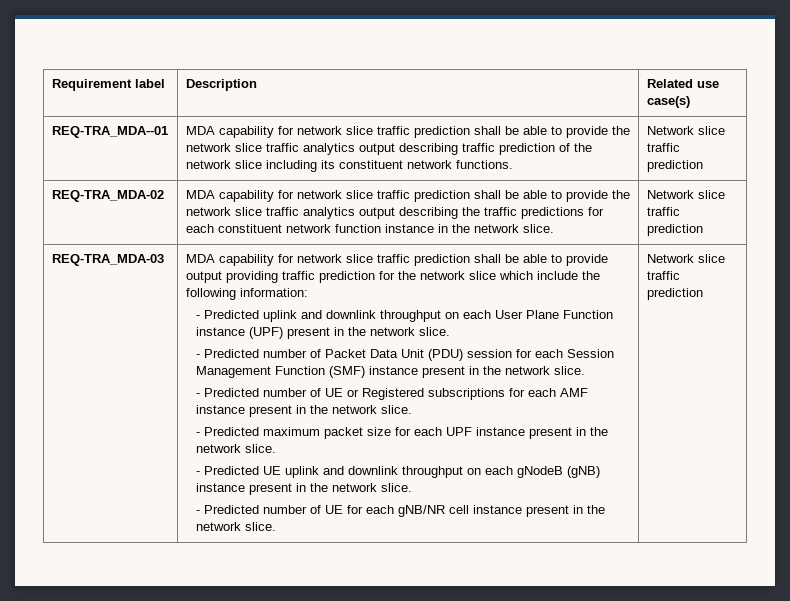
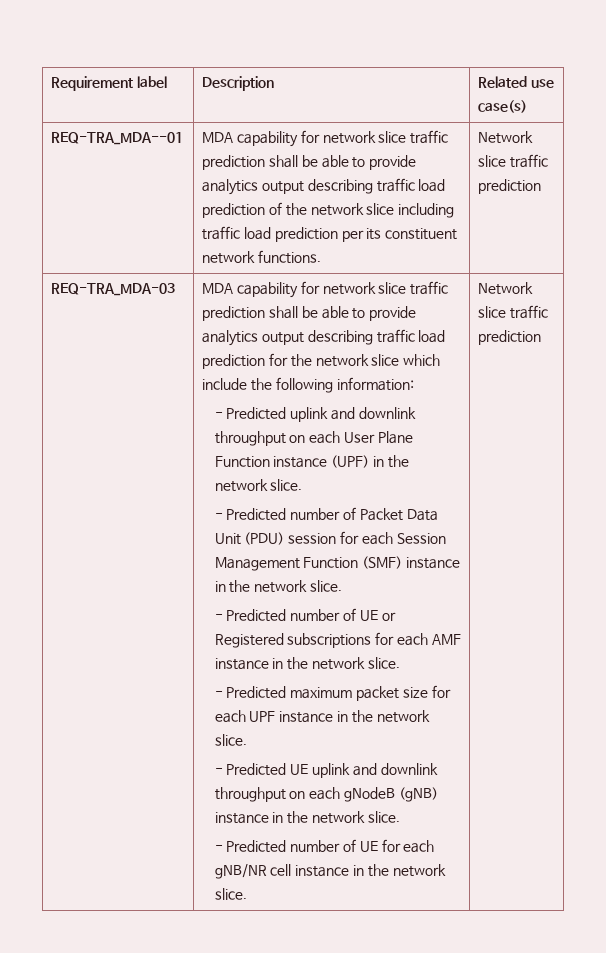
- REQ-TRA_MDA--01 | MDA capability for network slice traffic prediction shall be able to provide the network slice traffic analytics output describing traffic prediction of the network slice including its constituent network functions. | Network slice traffic prediction
+ REQ-TRA_MDA--01 | MDA capability for network slice traffic prediction shall be able to provide analytics output describing traffic load prediction of the network slice including traffic load prediction per its constituent network functions. | Network slice traffic prediction
- REQ-TRA_MDA-02 | MDA capability for network slice traffic prediction shall be able to provide the network slice traffic analytics output describing the traffic predictions for each constituent network function instance in the network slice. | Network slice traffic prediction
- MDA capability for network slice traffic prediction shall be able to provide output providing traffic prediction for the network slice which include the following information:
+ MDA capability for network slice traffic prediction shall be able to provide analytics output describing traffic load prediction for the network slice which include the following information:
- - Predicted uplink and downlink throughput on each User Plane Function instance (UPF) present in the network slice.
+ - Predicted uplink and downlink throughput on each User Plane Function instance (UPF) in the network slice.
- - Predicted number of Packet Data Unit (PDU) session for each Session Management Function (SMF) instance present in the network slice.
+ - Predicted number of Packet Data Unit (PDU) session for each Session Management Function (SMF) instance in the network slice.
- - Predicted number of UE or Registered subscriptions for each AMF instance present in the network slice.
+ - Predicted number of UE or Registered subscriptions for each AMF instance in the network slice.
- - Predicted maximum packet size for each UPF instance present in the network slice.
+ - Predicted maximum packet size for each UPF instance in the network slice.
- - Predicted UE uplink and downlink throughput on each gNodeB (gNB) instance present in the network slice.
+ - Predicted UE uplink and downlink throughput on each gNodeB (gNB) instance in the network slice.
- - Predicted number of UE for each gNB/NR cell instance present in the network slice.
+ - Predicted number of UE for each gNB/NR cell instance in the network slice.

